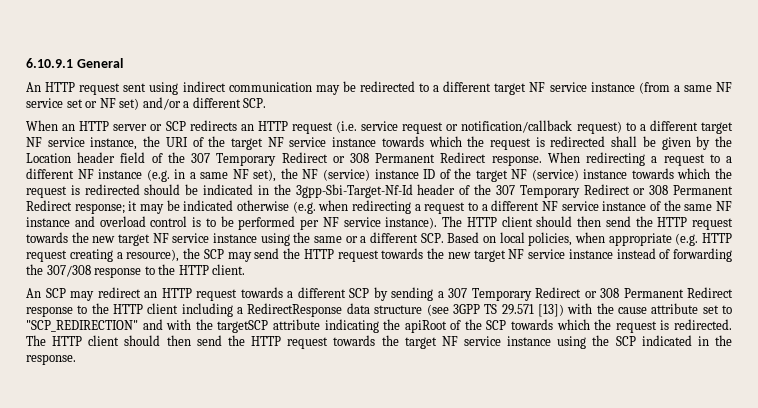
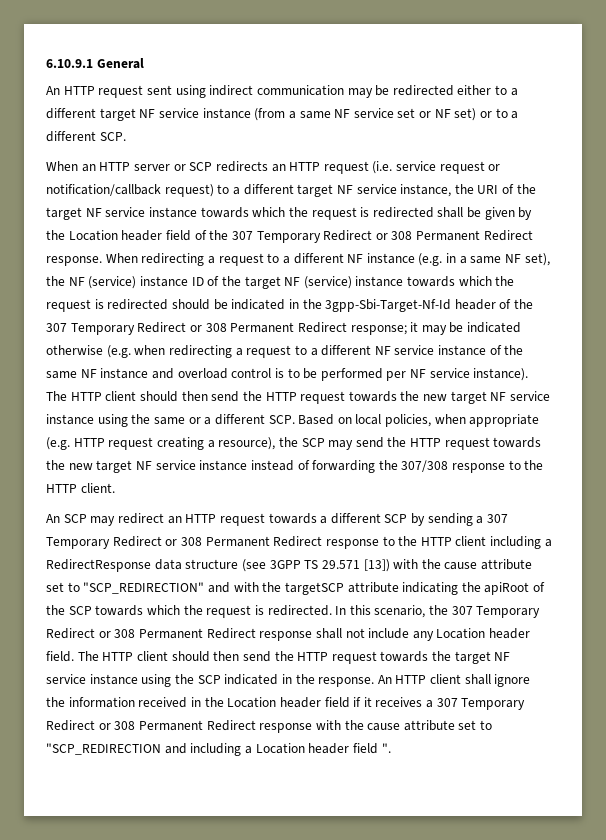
- An HTTP request sent using indirect communication may be redirected to a different target NF service instance (from a same NF service set or NF set) and/or a different SCP.
+ An HTTP request sent using indirect communication may be redirected either to a different target NF service instance (from a same NF service set or NF set) or to a different SCP.
+ In this scenario, the 307 Temporary Redirect or 308 Permanent Redirect response shall not include any Location header field.
+ An HTTP client shall ignore the information received in the Location header field if it receives a 307 Temporary Redirect or 308 Permanent Redirect response with the cause attribute set to "SCP_REDIRECTION and including a Location header field ".

